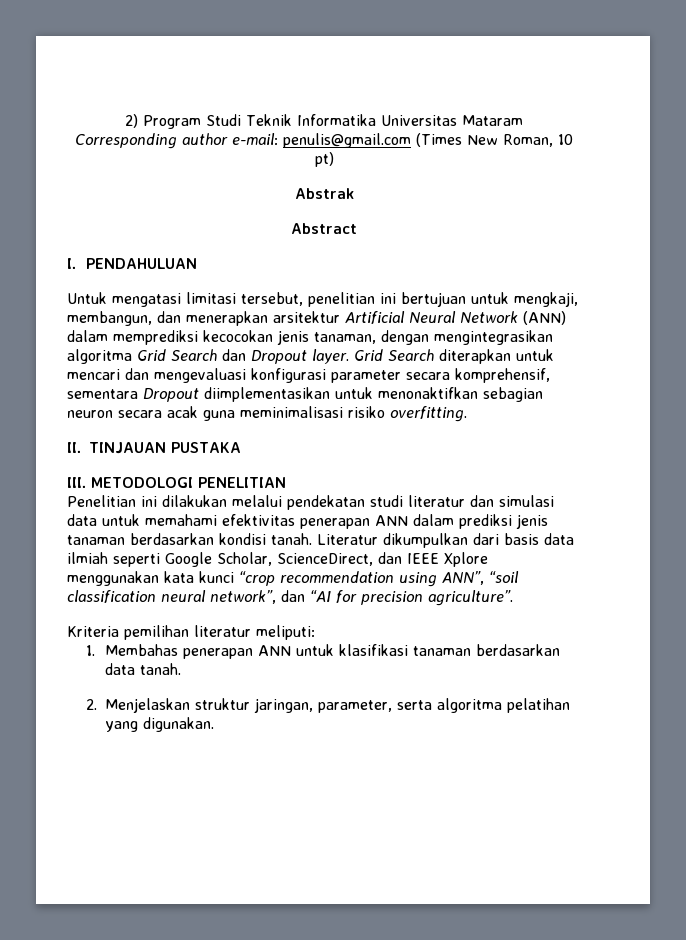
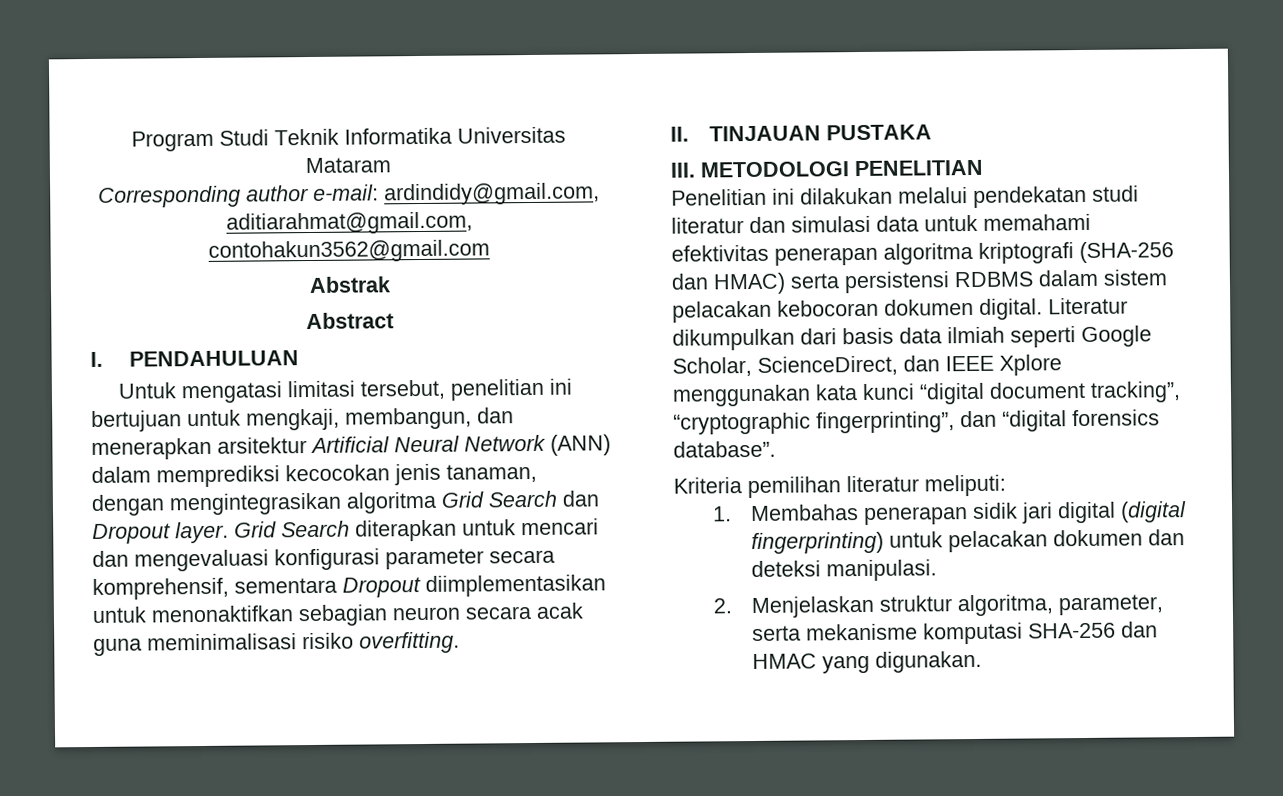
- 2) Program Studi Teknik Informatika Universitas Mataram
+ Program Studi Teknik Informatika Universitas Mataram
- Corresponding author e-mail: penulis@gmail.com (Times New Roman, 10 pt)
+ Corresponding author e-mail: ardindidy@gmail.com, aditiarahmat@gmail.com, contohakun3562@gmail.com
- Penelitian ini dilakukan melalui pendekatan studi literatur dan simulasi data untuk memahami efektivitas penerapan ANN dalam prediksi jenis tanaman berdasarkan kondisi tanah.
+ Penelitian ini dilakukan melalui pendekatan studi literatur dan simulasi data untuk memahami efektivitas penerapan algoritma kriptografi (SHA-256 dan HMAC) serta persistensi RDBMS dalam sistem pelacakan kebocoran dokumen digital.
- Literatur dikumpulkan dari basis data ilmiah seperti Google Scholar, ScienceDirect, dan IEEE Xplore menggunakan kata kunci “crop recommendation using ANN”, “soil classification neural network”, dan “AI for precision agriculture”.
+ Literatur dikumpulkan dari basis data ilmiah seperti Google Scholar, ScienceDirect, dan IEEE Xplore menggunakan kata kunci “digital document tracking”, “cryptographic fingerprinting”, dan “digital forensics database”.
- 1. Membahas penerapan ANN untuk klasifikasi tanaman berdasarkan data tanah.
+ 1. Membahas penerapan sidik jari digital (digital fingerprinting) untuk pelacakan dokumen dan deteksi manipulasi.
- 2. Menjelaskan struktur jaringan, parameter, serta algoritma pelatihan yang digunakan.
+ 2. Menjelaskan struktur algoritma, parameter, serta mekanisme komputasi SHA-256 dan HMAC yang digunakan.

